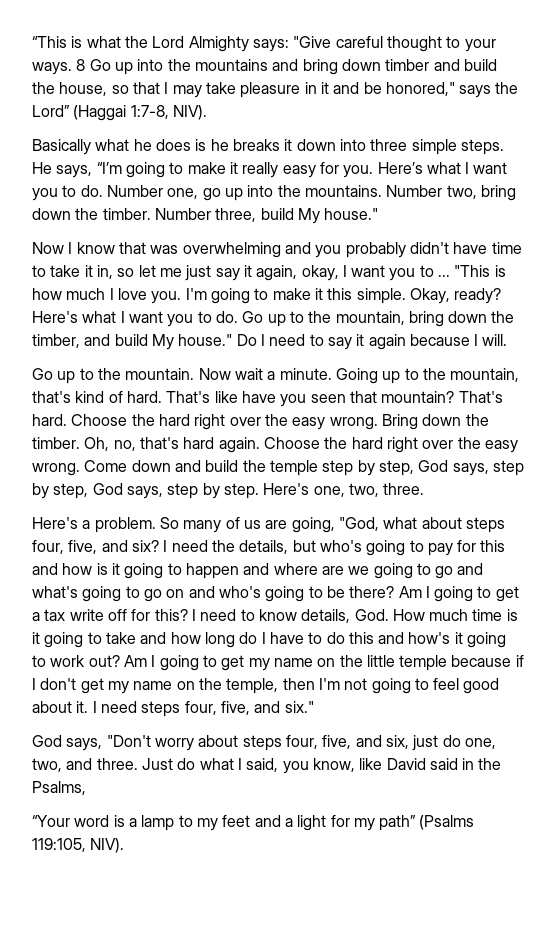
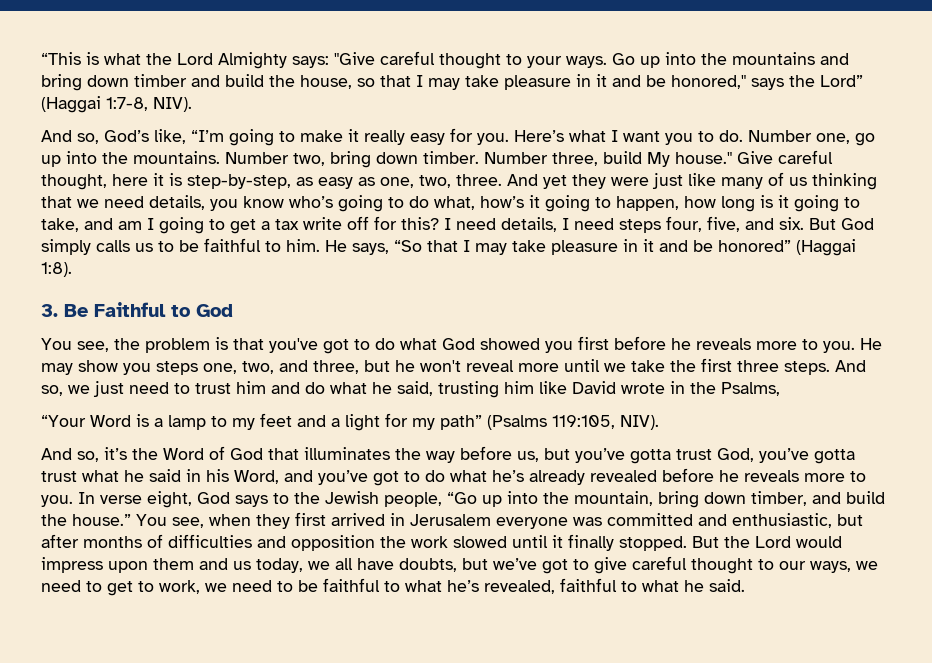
- 8 Go up into the mountains and bring down timber and build the house, so that I may take pleasure in it and be honored," says the Lord” (Haggai 1:7-8, NIV).
+ Go up into the mountains and bring down timber and build the house, so that I may take pleasure in it and be honored," says the Lord” (Haggai 1:7-8, NIV).
- Basically what he does is he breaks it down into three simple steps. He says, “I’m going to make it really easy for you.
+ And so, God’s like, “I’m going to make it really easy for you.
- Number two, bring down the timber.
+ Number two, bring down timber.
- Number three, build My house."
- Now I know that was overwhelming and you probably didn't have time to take it in, so let me just say it again, okay, I want you to ... "This is how much I love you. I'm going to make it this simple. Okay, ready? Here's what I want you to do. Go up to the mountain, bring down the timber, and build My house." Do I need to say it again because I will.
- Go up to the mountain. Now wait a minute. Going up to the mountain, that's kind of hard. That's like have you seen that mountain? That's hard. Choose the hard right over the easy wrong. Bring down the timber. Oh, no, that's hard again. Choose the hard right over the easy wrong. Come down and build the temple step by step, God says, step by step, God says, step by step. Here's one, two, three.
- Here's a problem. So many of us are going, "God, what about steps four, five, and six? I need the details, but who's going to pay for this and how is it going to happen and where are we going to go and what's going to go on and who's going to be there? Am I going to get a tax write off for this?
+ Number three, build My house." Give careful thought, here it is step-by-step, as easy as one, two, three. And yet they were just like many of us thinking that we need details, you know who’s going to do what, how’s it going to happen, how long is it going to take, and am I going to get a tax write off for this?
- I need to know details, God. How much time is it going to take and how long do I have to do this and how's it going to work out? Am I going to get my name on the little temple because if I don't get my name on the temple, then I'm not going to feel good about it. I need steps four, five, and six."
- God says, "Don't worry about steps four, five, and six, just do one, two, and three. Just do what I said, you know, like David said in the Psalms,
+ I need details, I need steps four, five, and six. But God simply calls us to be faithful to him. He says, “So that I may take pleasure in it and be honored” (Haggai 1:8).
+ 3. Be Faithful to God
+ You see, the problem is that you've got to do what God showed you first before he reveals more to you. He may show you steps one, two, and three, but he won't reveal more until we take the first three steps. And so, we just need to trust him and do what he said, trusting him like David wrote in the Psalms,
- “Your word is a lamp to my feet and a light for my path” (Psalms 119:105, NIV).
+ “Your Word is a lamp to my feet and a light for my path” (Psalms 119:105, NIV).
+ And so, it’s the Word of God that illuminates the way before us, but you’ve gotta trust God, you’ve gotta trust what he said in his Word, and you’ve got to do what he’s already revealed before he reveals more to you. In verse eight, God says to the Jewish people, “Go up into the mountain, bring down timber, and build the house.” You see, when they first arrived in Jerusalem everyone was committed and enthusiastic, but after months of difficulties and opposition the work slowed until it finally stopped. But the Lord would impress upon them and us today, we all have doubts, but we’ve got to give careful thought to our ways, we need to get to work, we need to be faithful to what he’s revealed, faithful to what he said.

